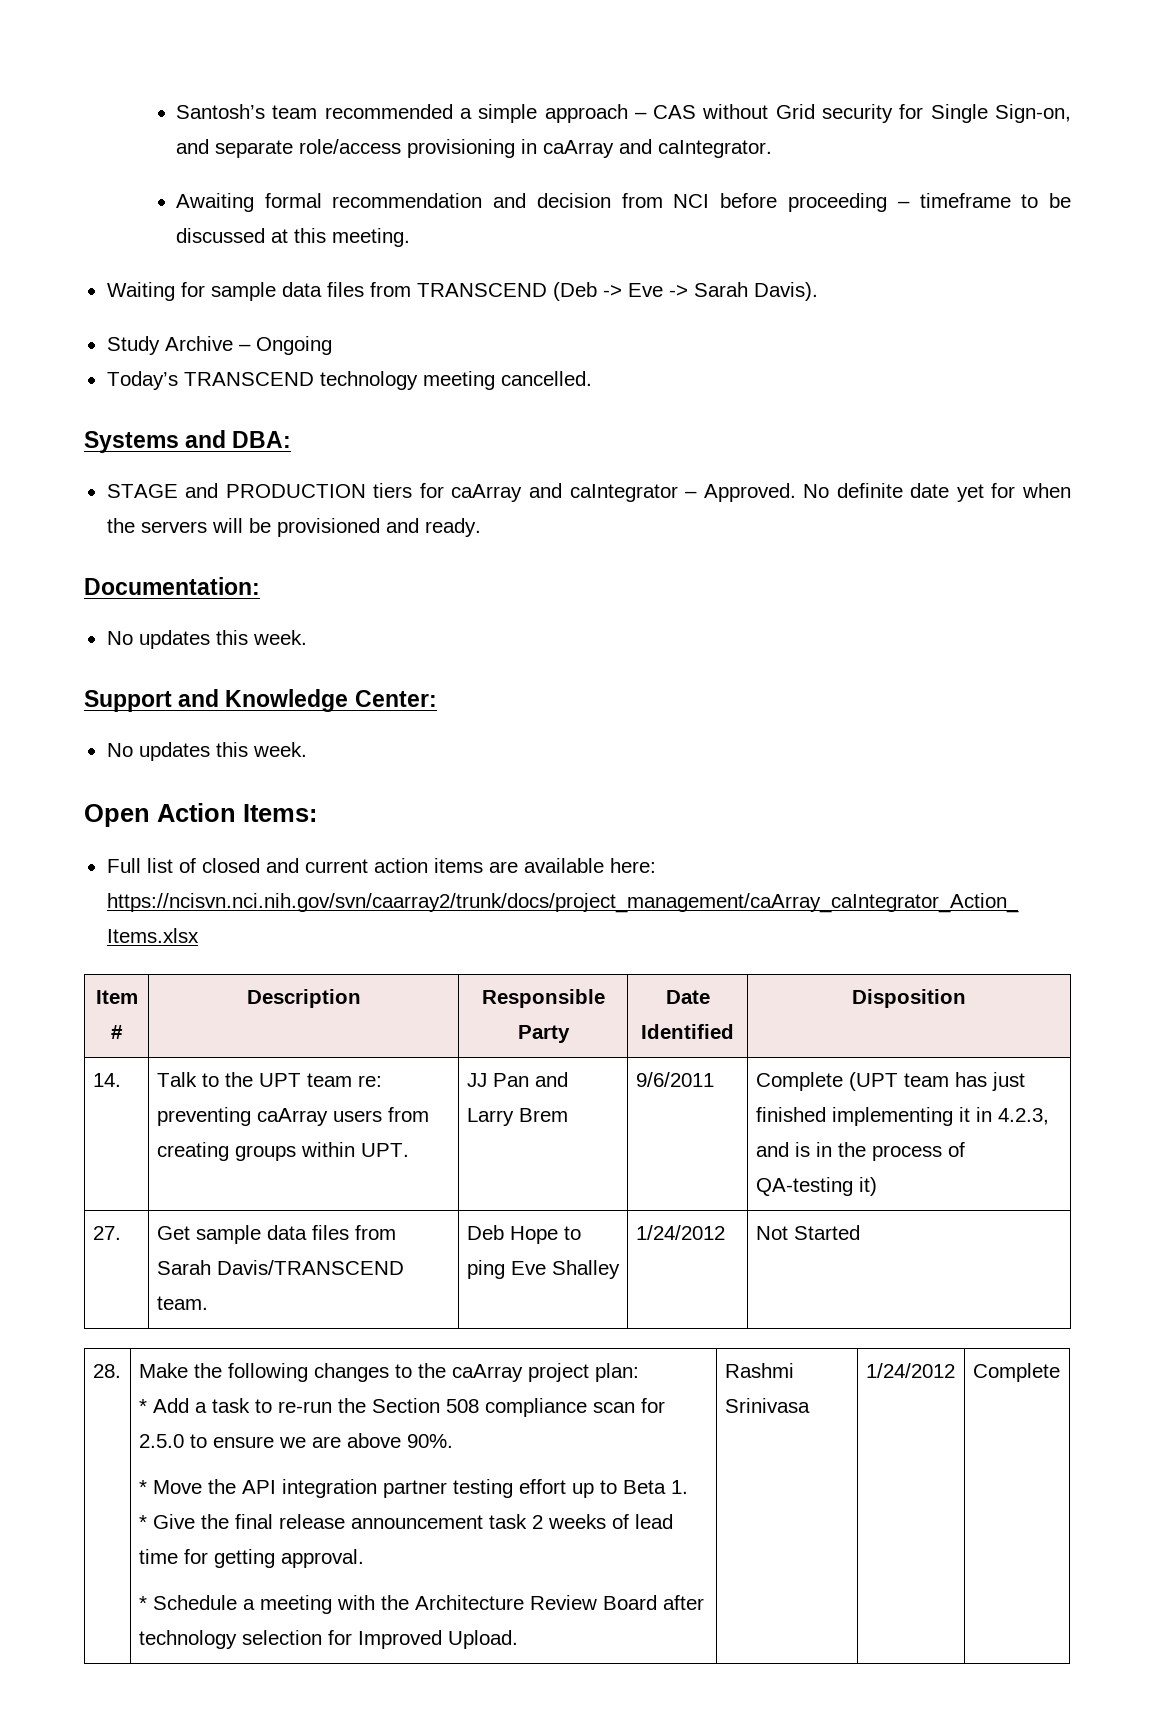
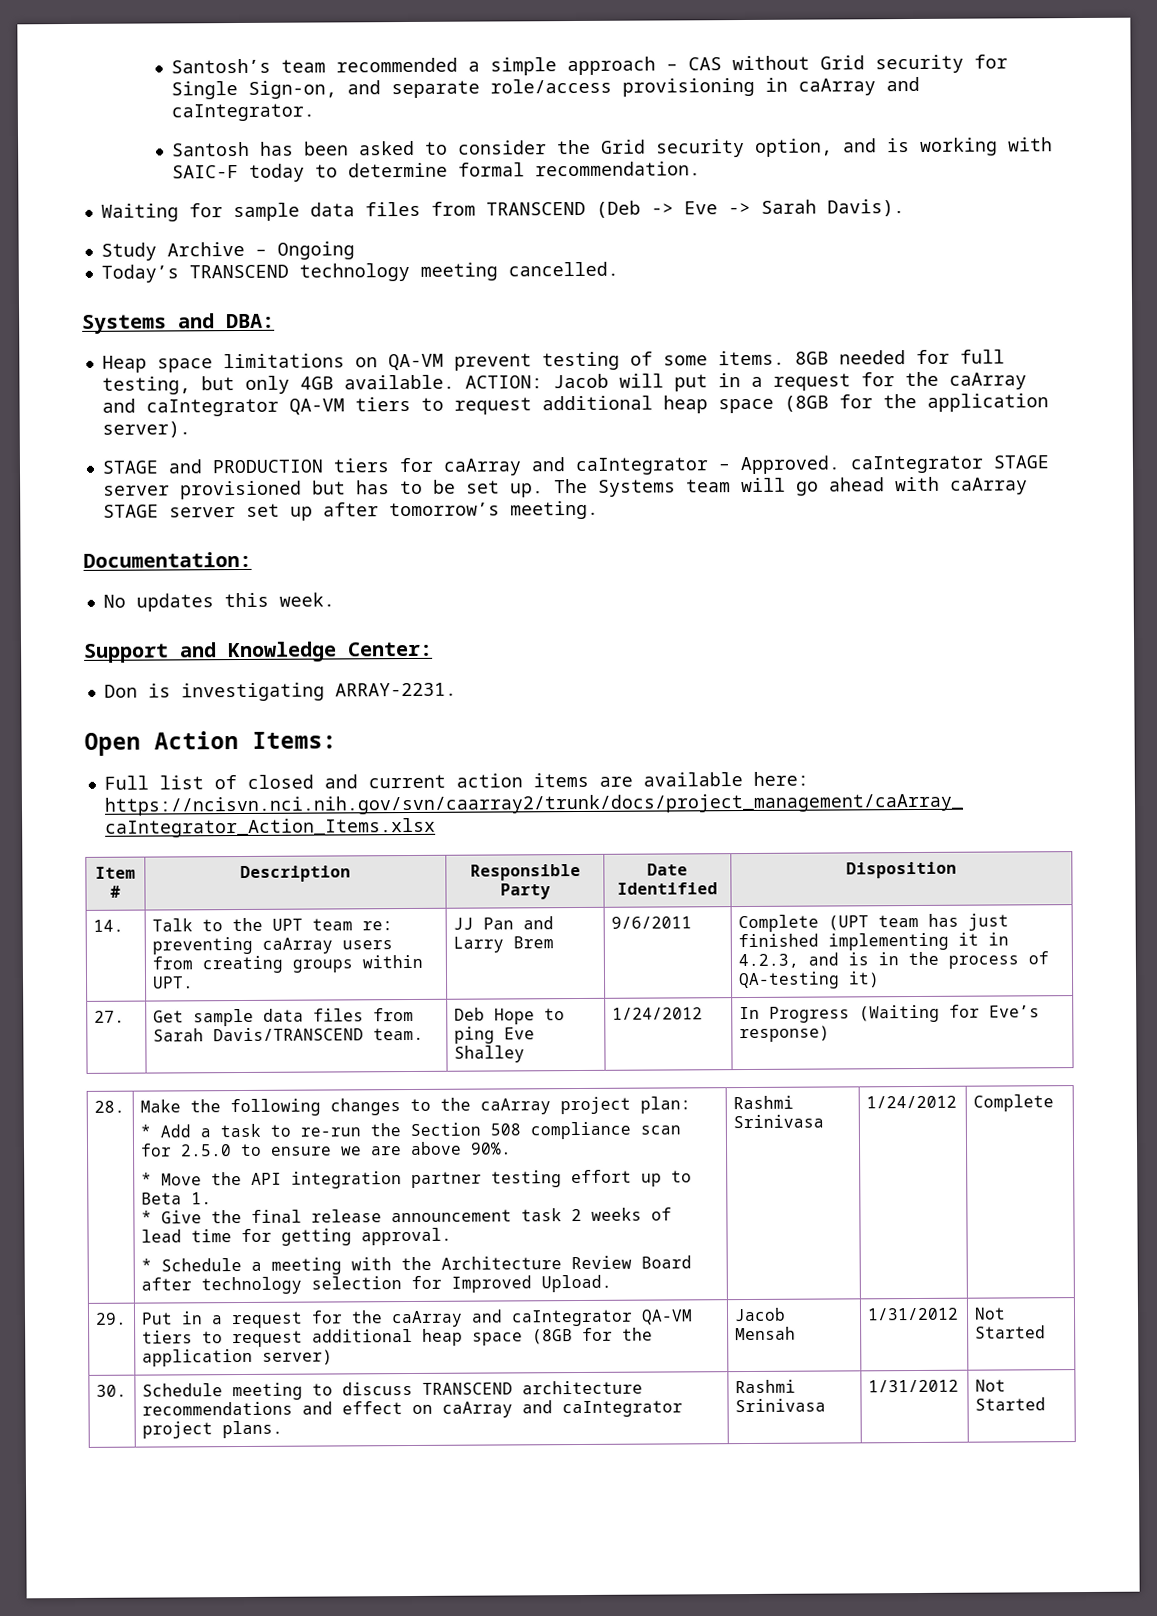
- Awaiting formal recommendation and decision from NCI before proceeding – timeframe to be discussed at this meeting.
+ Santosh has been asked to consider the Grid security option, and is working with SAIC-F today to determine formal recommendation.
+ Heap space limitations on QA-VM prevent testing of some items. 8GB needed for full testing, but only 4GB available. ACTION: Jacob will put in a request for the caArray and caIntegrator QA-VM tiers to request additional heap space (8GB for the application server).
- STAGE and PRODUCTION tiers for caArray and caIntegrator – Approved. No definite date yet for when the servers will be provisioned and ready.
+ STAGE and PRODUCTION tiers for caArray and caIntegrator – Approved. caIntegrator STAGE server provisioned but has to be set up. The Systems team will go ahead with caArray STAGE server set up after tomorrow’s meeting.
  Support and Knowledge Center:
- No updates this week.
+ Don is investigating ARRAY-2231.
- 27. | Get sample data files from Sarah Davis/TRANSCEND team. | Deb Hope to ping Eve Shalley | 1/24/2012 | Not Started
+ 27. | Get sample data files from Sarah Davis/TRANSCEND team. | Deb Hope to ping Eve Shalley | 1/24/2012 | In Progress (Waiting for Eve’s response)
+ 29. | Put in a request for the caArray and caIntegrator QA-VM tiers to request additional heap space (8GB for the application server) | Jacob Mensah | 1/31/2012 | Not Started
+ 30. | Schedule meeting to discuss TRANSCEND architecture recommendations and effect on caArray and caIntegrator project plans. | Rashmi Srinivasa | 1/31/2012 | Not Started

